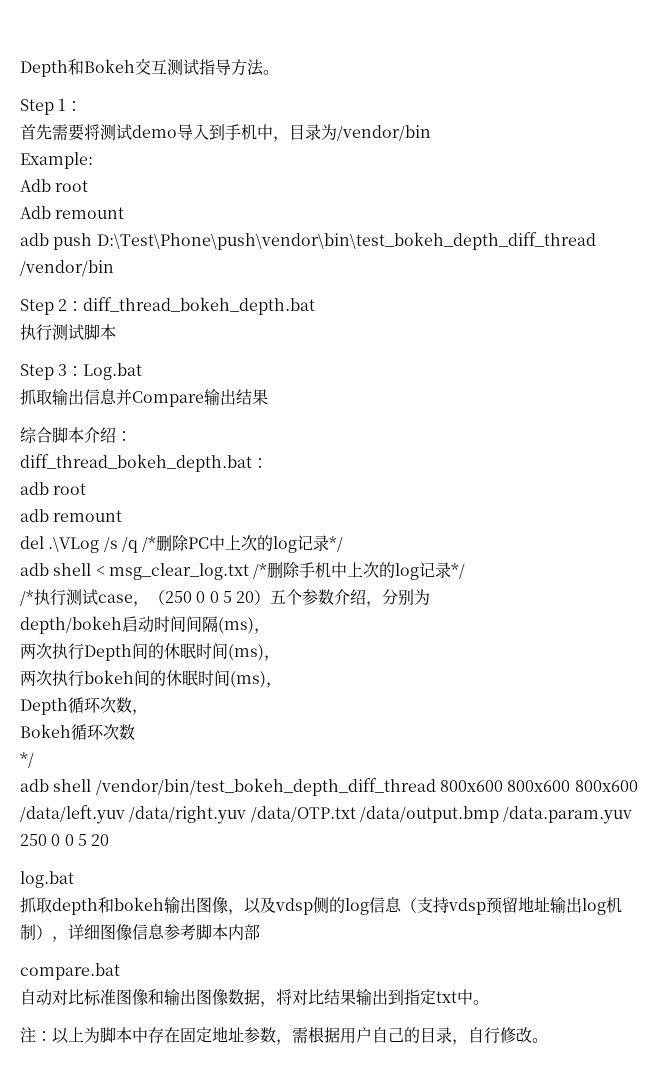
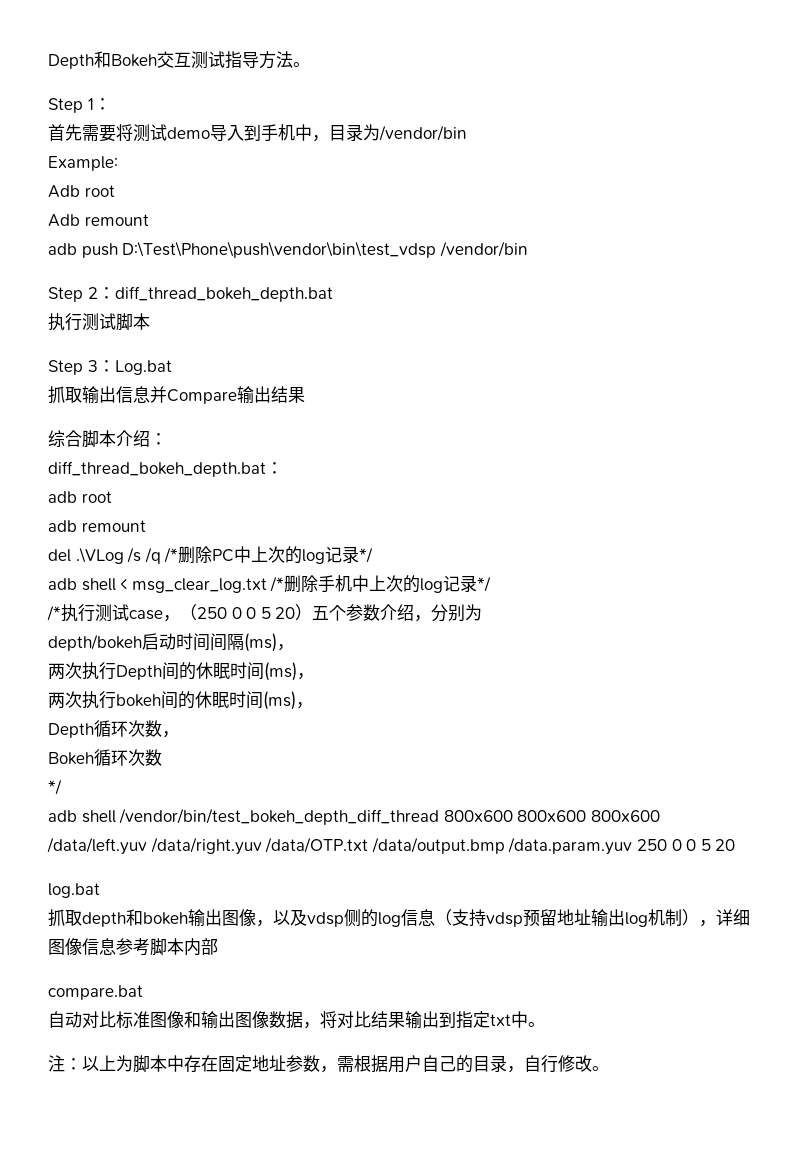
- adb push D:\Test\Phone\push\vendor\bin\test_bokeh_depth_diff_thread /vendor/bin
+ adb push D:\Test\Phone\push\vendor\bin\test_vdsp /vendor/bin

